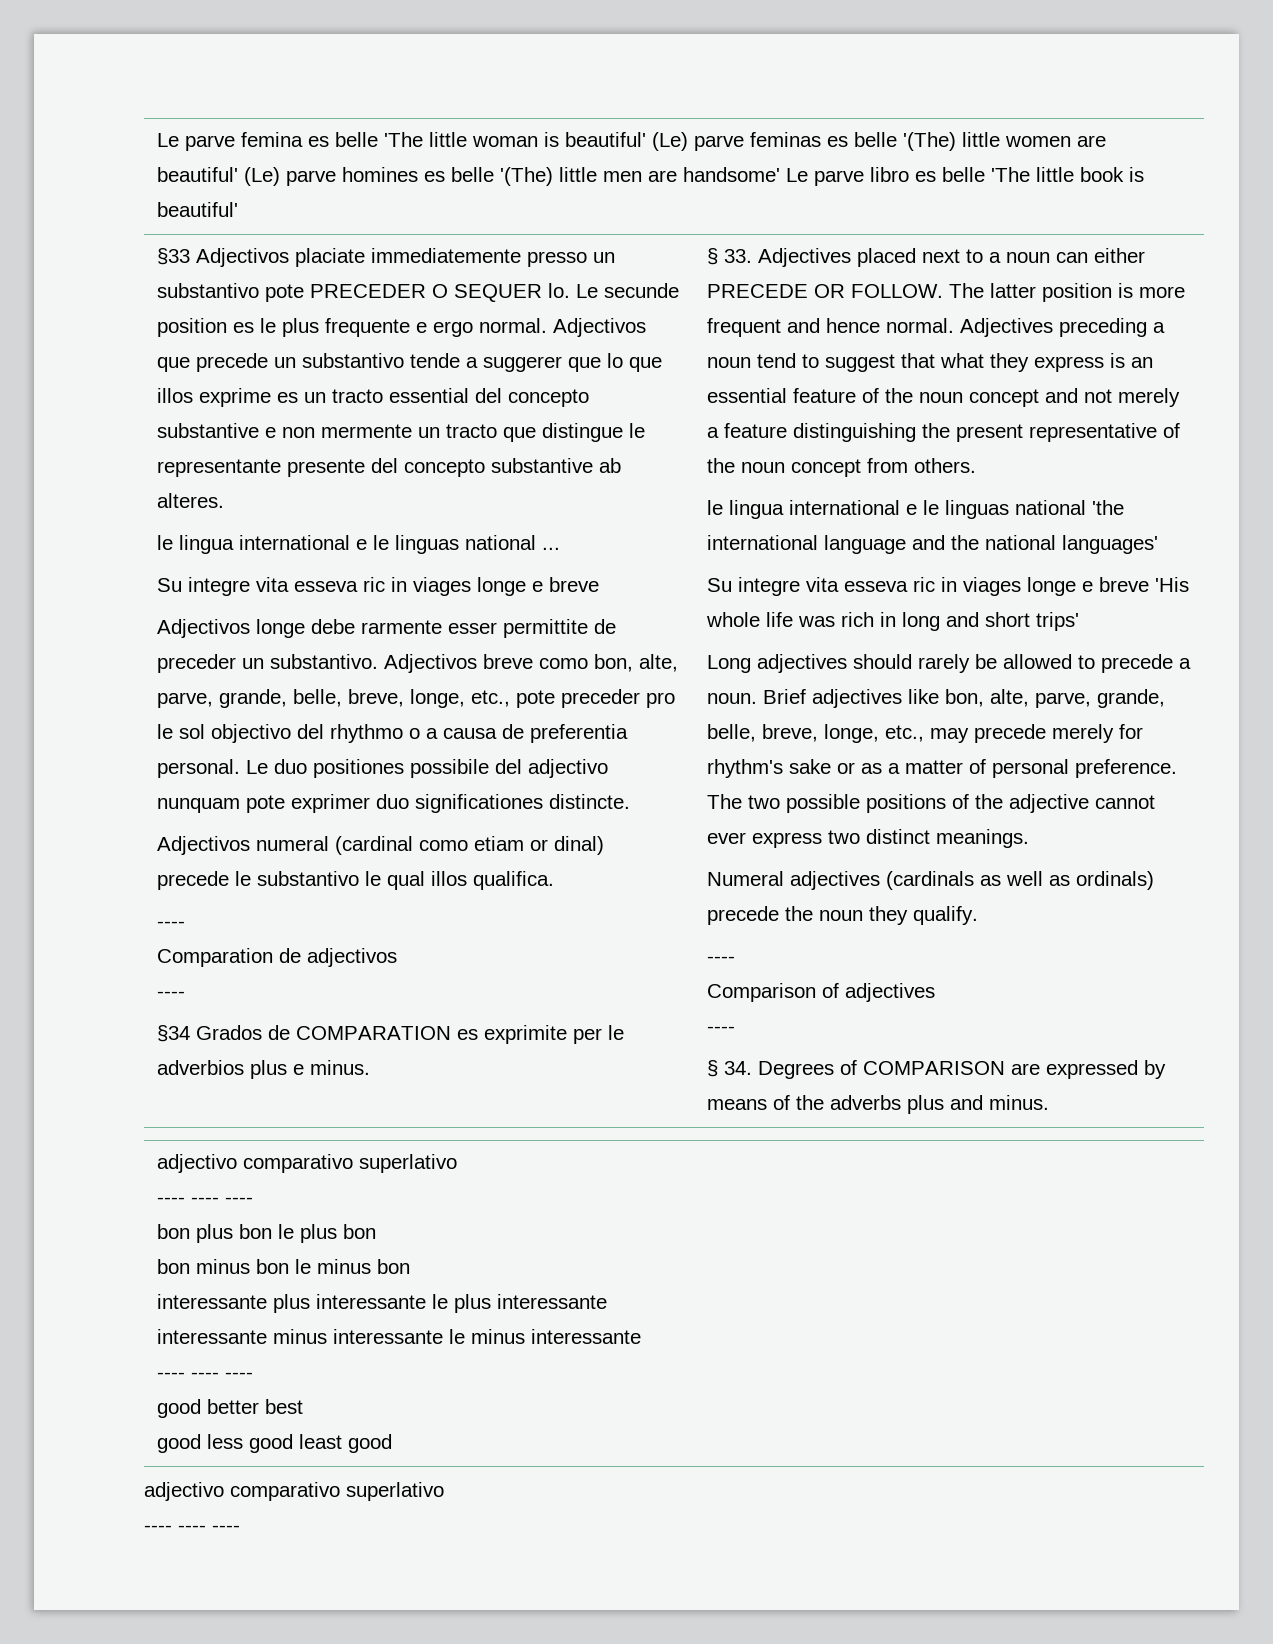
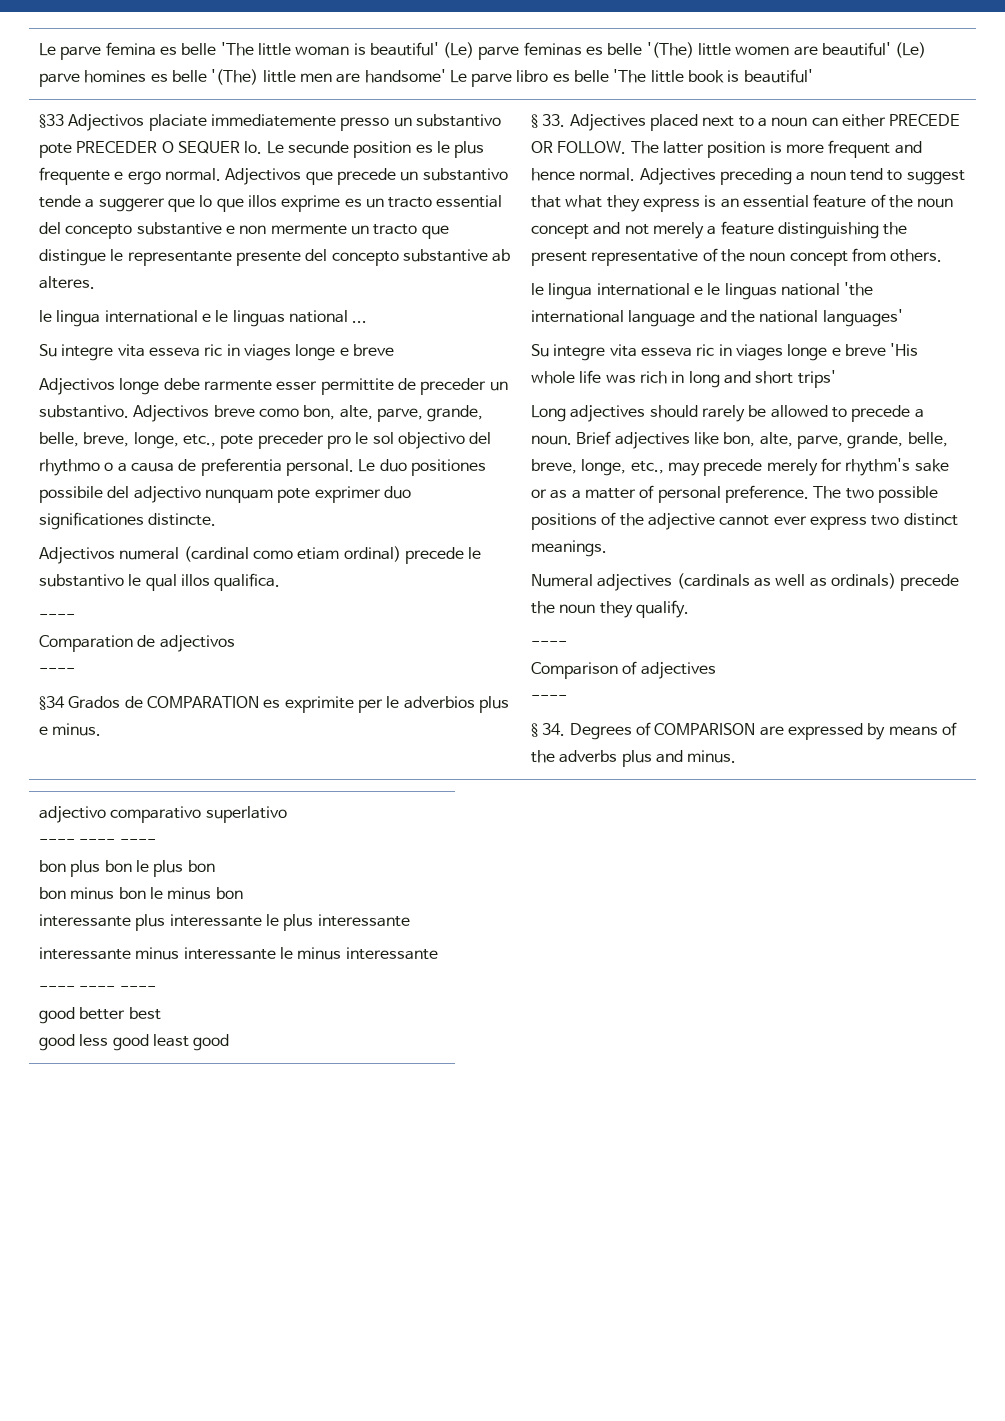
- Adjectivos numeral (cardinal como etiam or dinal) precede le substantivo le qual illos qualifica.
+ Adjectivos numeral (cardinal como etiam ordinal) precede le substantivo le qual illos qualifica.
  good less good least good
- adjectivo comparativo superlativo
- ---- ---- ----

